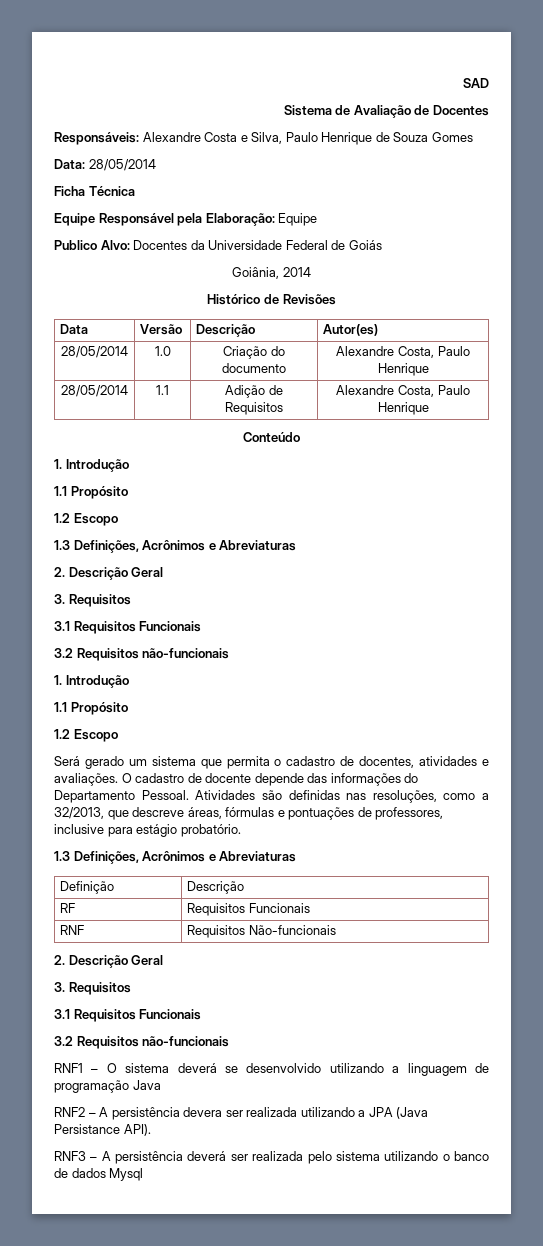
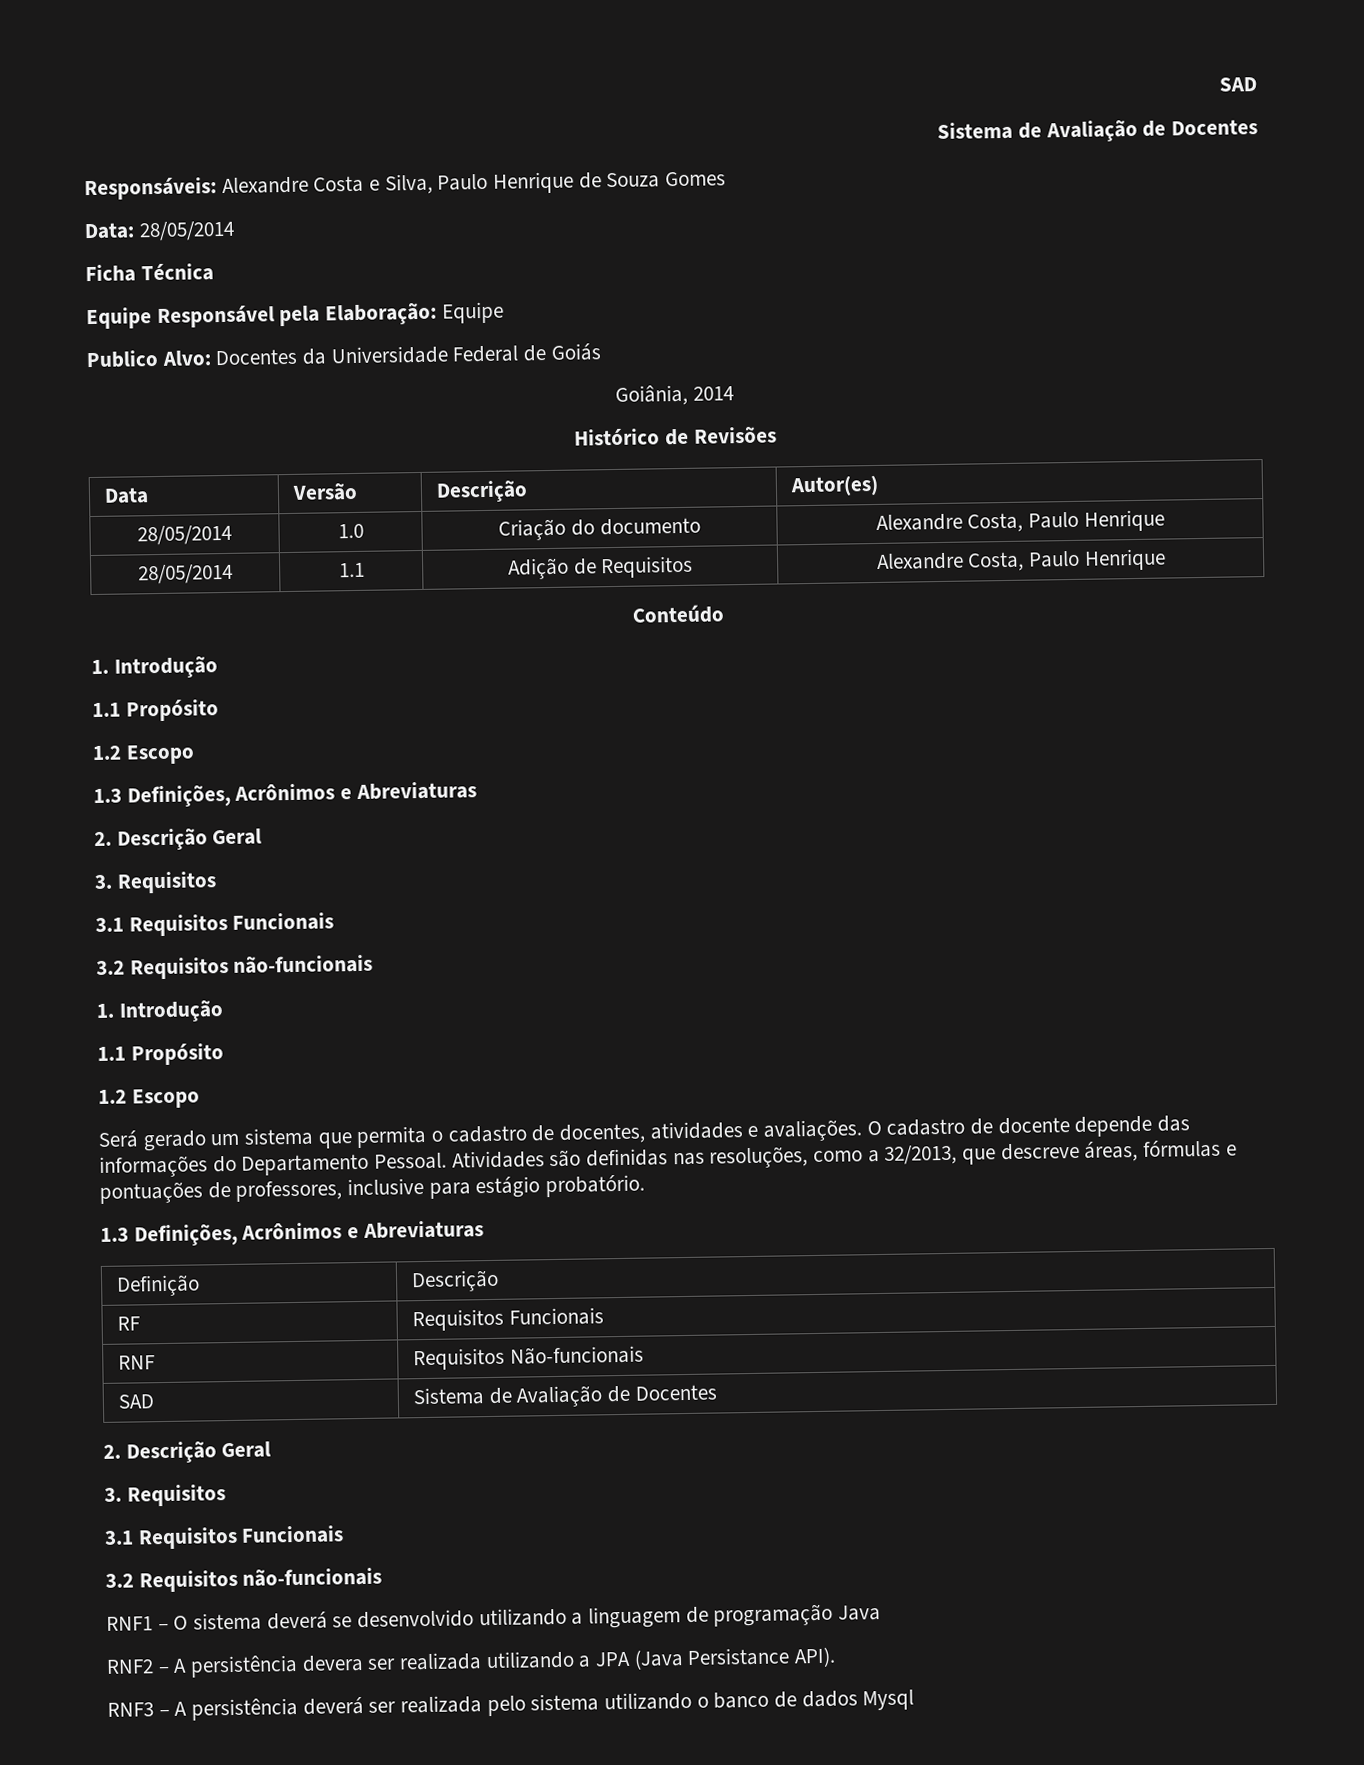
+ SAD | Sistema de Avaliação de Docentes

